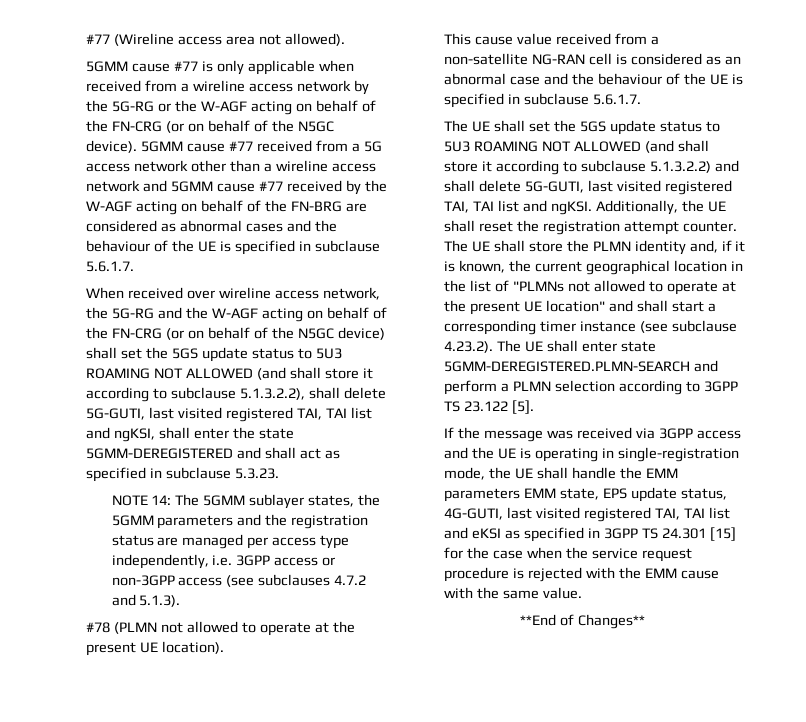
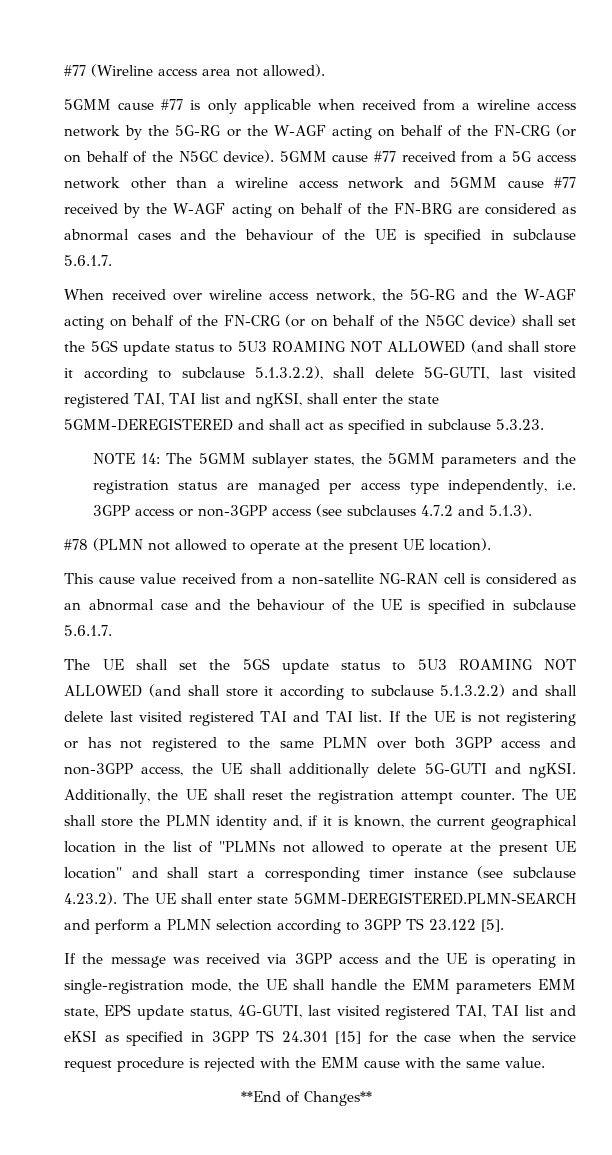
- The UE shall set the 5GS update status to 5U3 ROAMING NOT ALLOWED (and shall store it according to subclause 5.1.3.2.2) and shall delete 5G-GUTI, last visited registered TAI, TAI list and ngKSI.
+ The UE shall set the 5GS update status to 5U3 ROAMING NOT ALLOWED (and shall store it according to subclause 5.1.3.2.2) and shall delete last visited registered TAI and TAI list. If the UE is not registering or has not registered to the same PLMN over both 3GPP access and non-3GPP access, the UE shall additionally delete 5G-GUTI and ngKSI.

